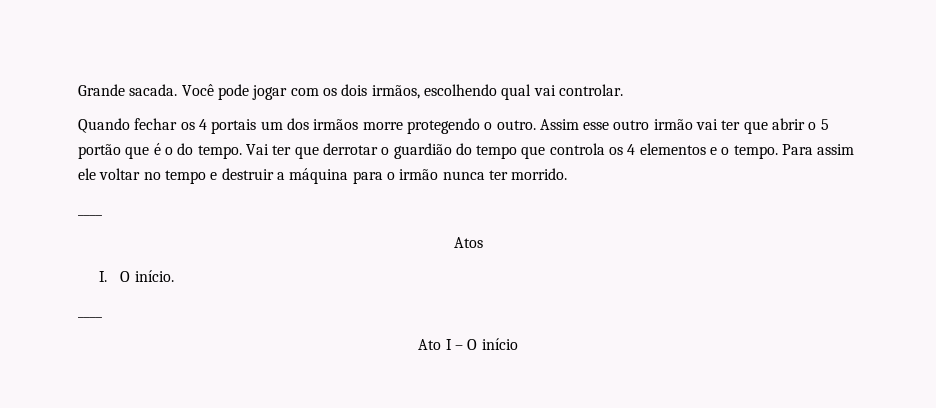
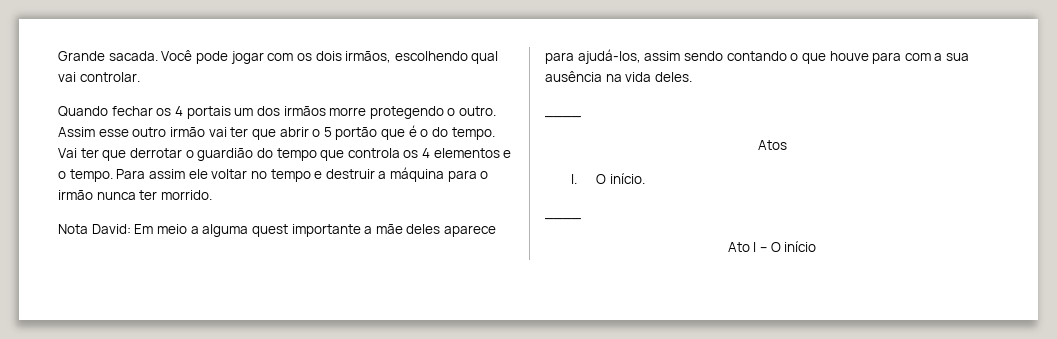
+ Nota David: Em meio a alguma quest importante a mãe deles aparece para ajudá-los, assim sendo contando o que houve para com a sua ausência na vida deles.

